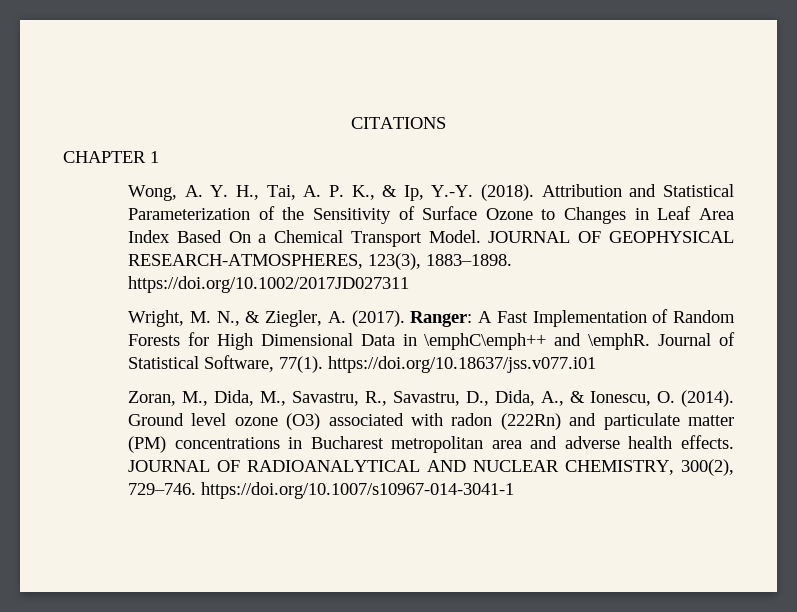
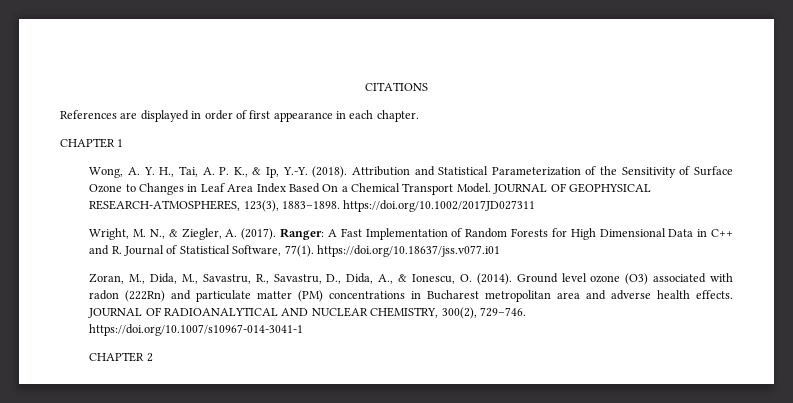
+ References are displayed in order of first appearance in each chapter.
- Ranger: A Fast Implementation of Random Forests for High Dimensional Data in \emphC\emph++ and \emphR. Journal of Statistical Software, 77(1). https://doi.org/10.18637/jss.v077.i01
+ Ranger: A Fast Implementation of Random Forests for High Dimensional Data in C++ and R. Journal of Statistical Software, 77(1). https://doi.org/10.18637/jss.v077.i01
+ CHAPTER 2

